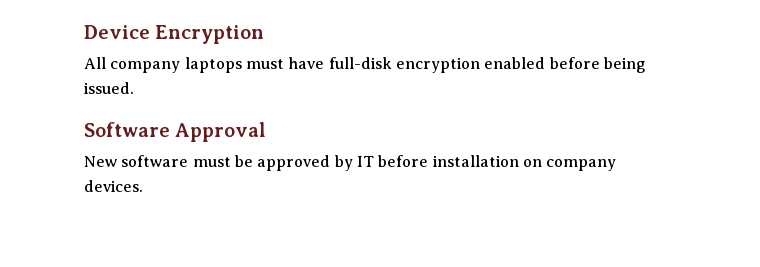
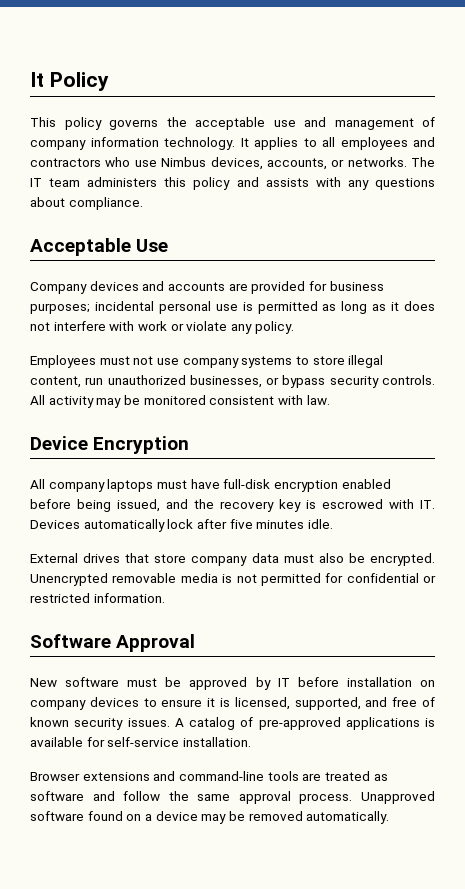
+ It Policy
+ This policy governs the acceptable use and management of company information technology. It applies to all employees and contractors who use Nimbus devices, accounts, or networks. The IT team administers this policy and assists with any questions about compliance.
+ Acceptable Use
+ Company devices and accounts are provided for business purposes; incidental personal use is permitted as long as it does not interfere with work or violate any policy.
+ Employees must not use company systems to store illegal content, run unauthorized businesses, or bypass security controls. All activity may be monitored consistent with law.
- All company laptops must have full-disk encryption enabled before being issued.
+ All company laptops must have full-disk encryption enabled before being issued, and the recovery key is escrowed with IT. Devices automatically lock after five minutes idle.
+ External drives that store company data must also be encrypted. Unencrypted removable media is not permitted for confidential or restricted information.
- New software must be approved by IT before installation on company devices.
+ New software must be approved by IT before installation on company devices to ensure it is licensed, supported, and free of known security issues. A catalog of pre-approved applications is available for self-service installation.
+ Browser extensions and command-line tools are treated as software and follow the same approval process. Unapproved software found on a device may be removed automatically.

